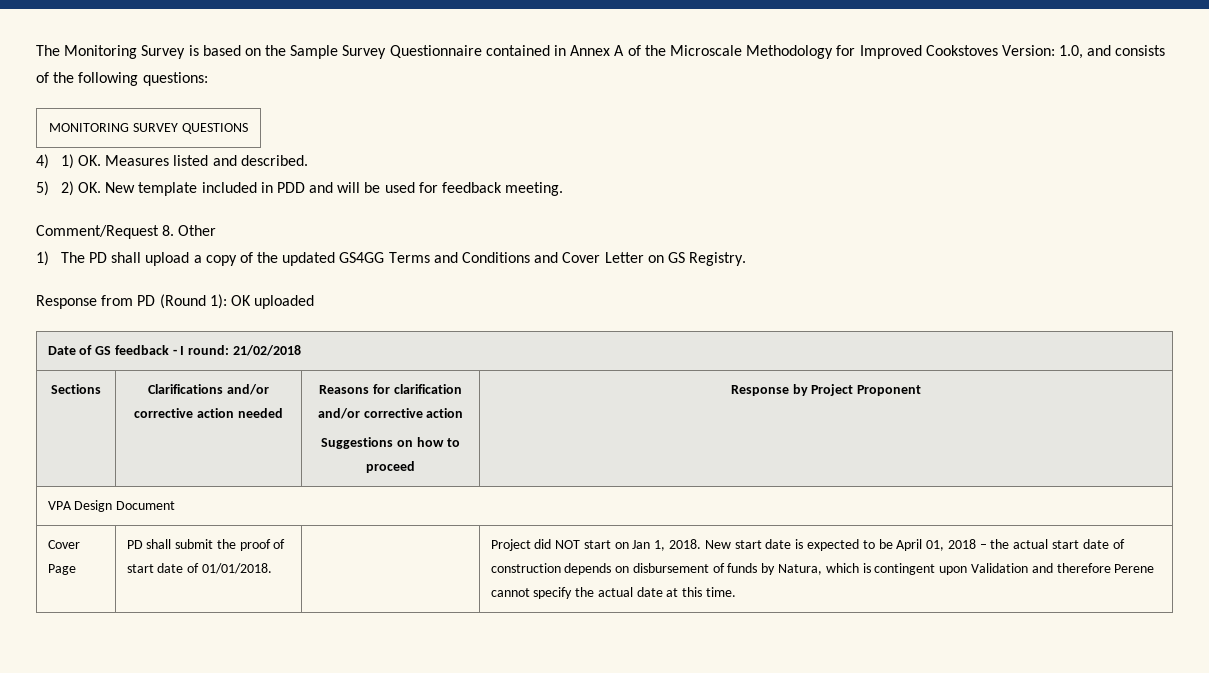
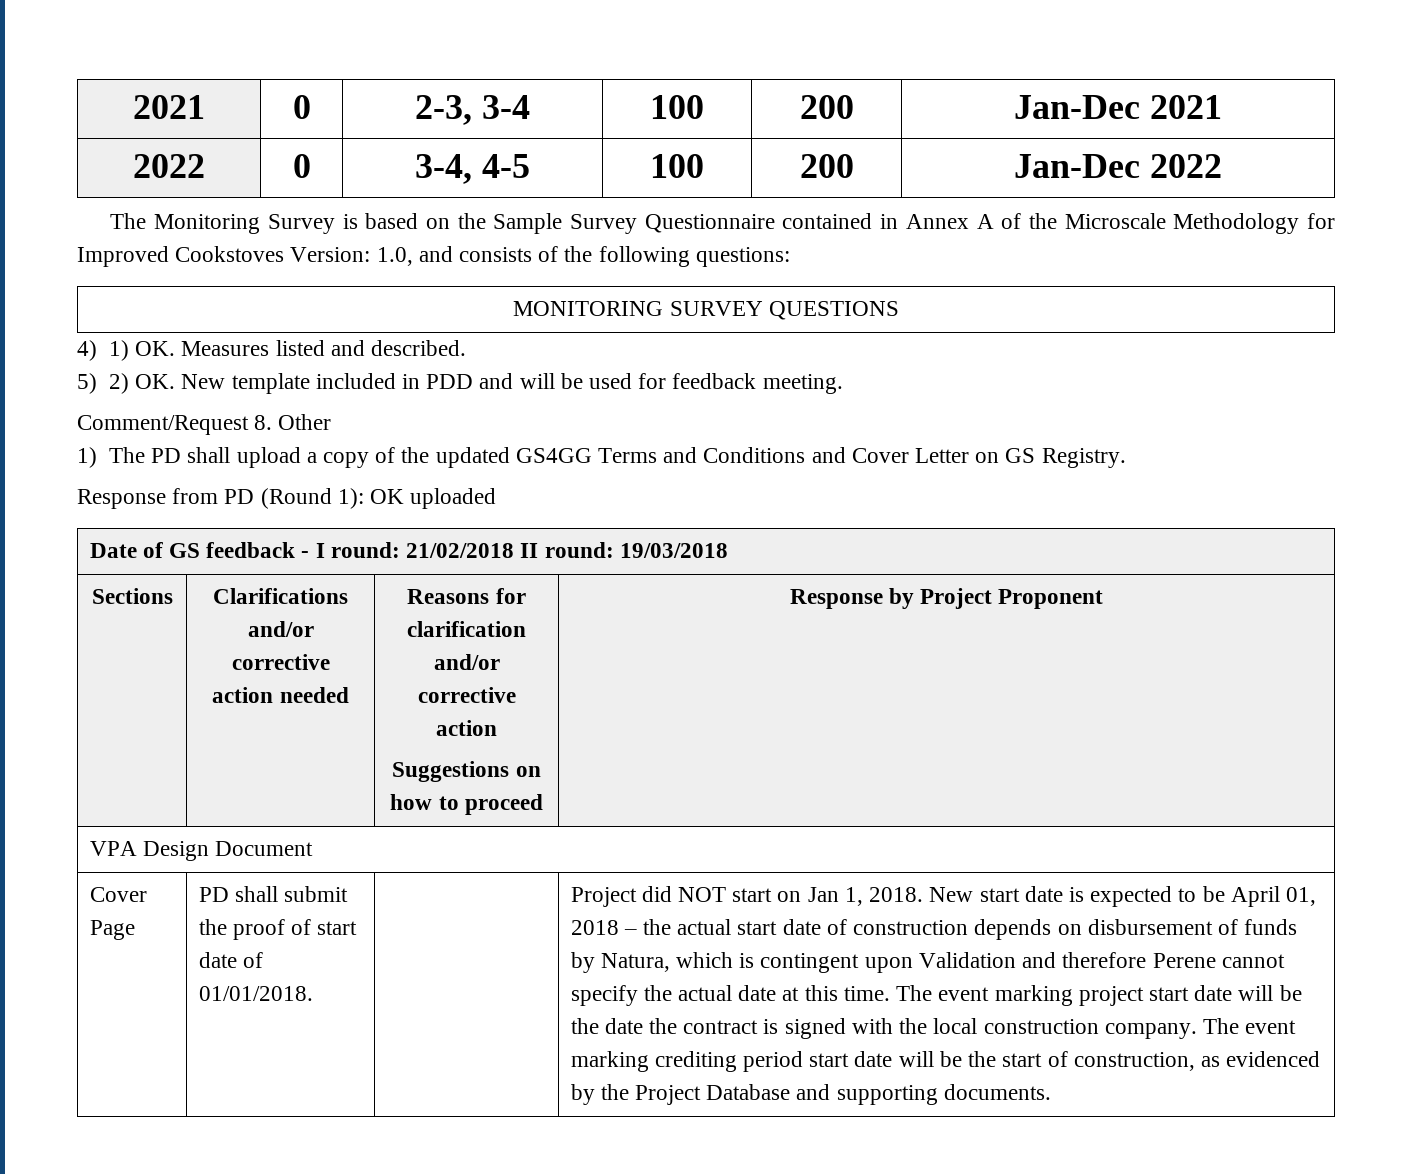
+ 2021 | 0 | 2-3, 3-4 | 100 | 200 | Jan-Dec 2021
+ 2022 | 0 | 3-4, 4-5 | 100 | 200 | Jan-Dec 2022
- Date of GS feedback - I round: 21/02/2018
+ Date of GS feedback - I round: 21/02/2018 II round: 19/03/2018
+ The event marking project start date will be the date the contract is signed with the local construction company. The event marking crediting period start date will be the start of construction, as evidenced by the Project Database and supporting documents.

